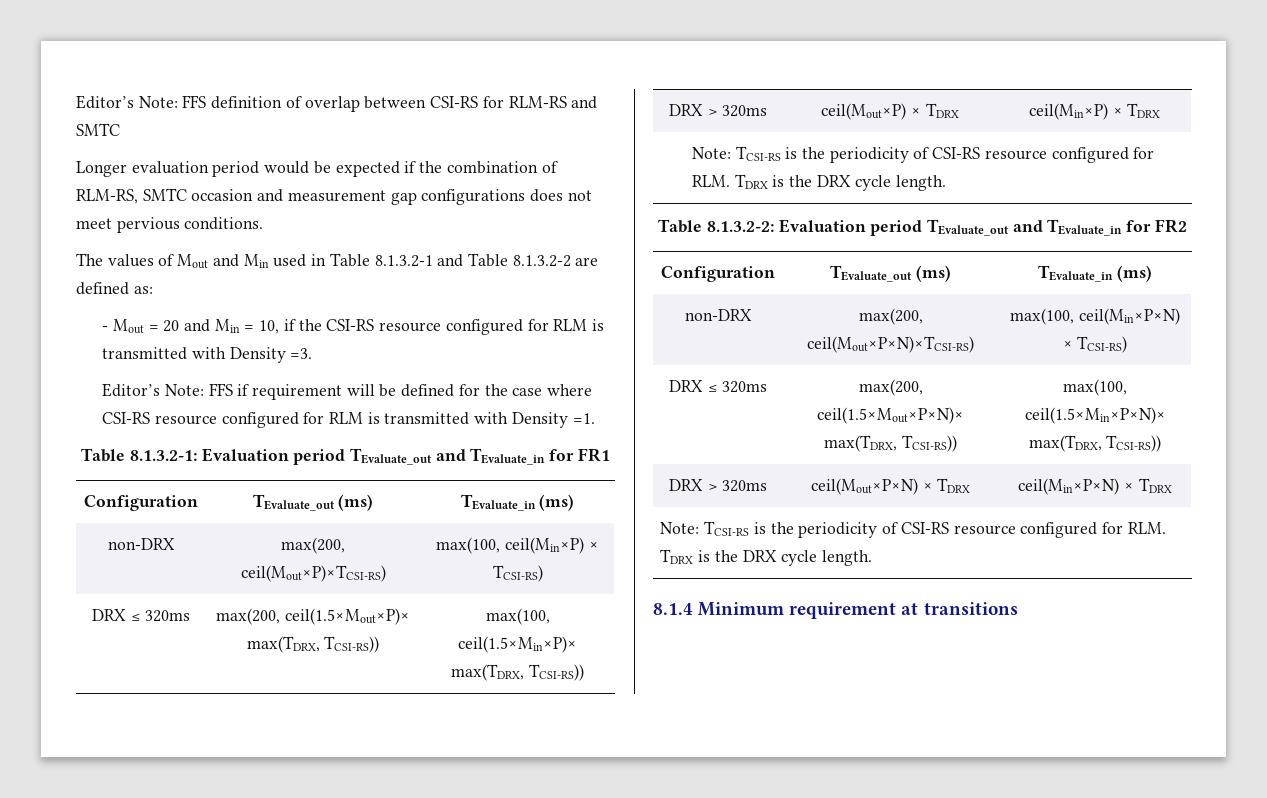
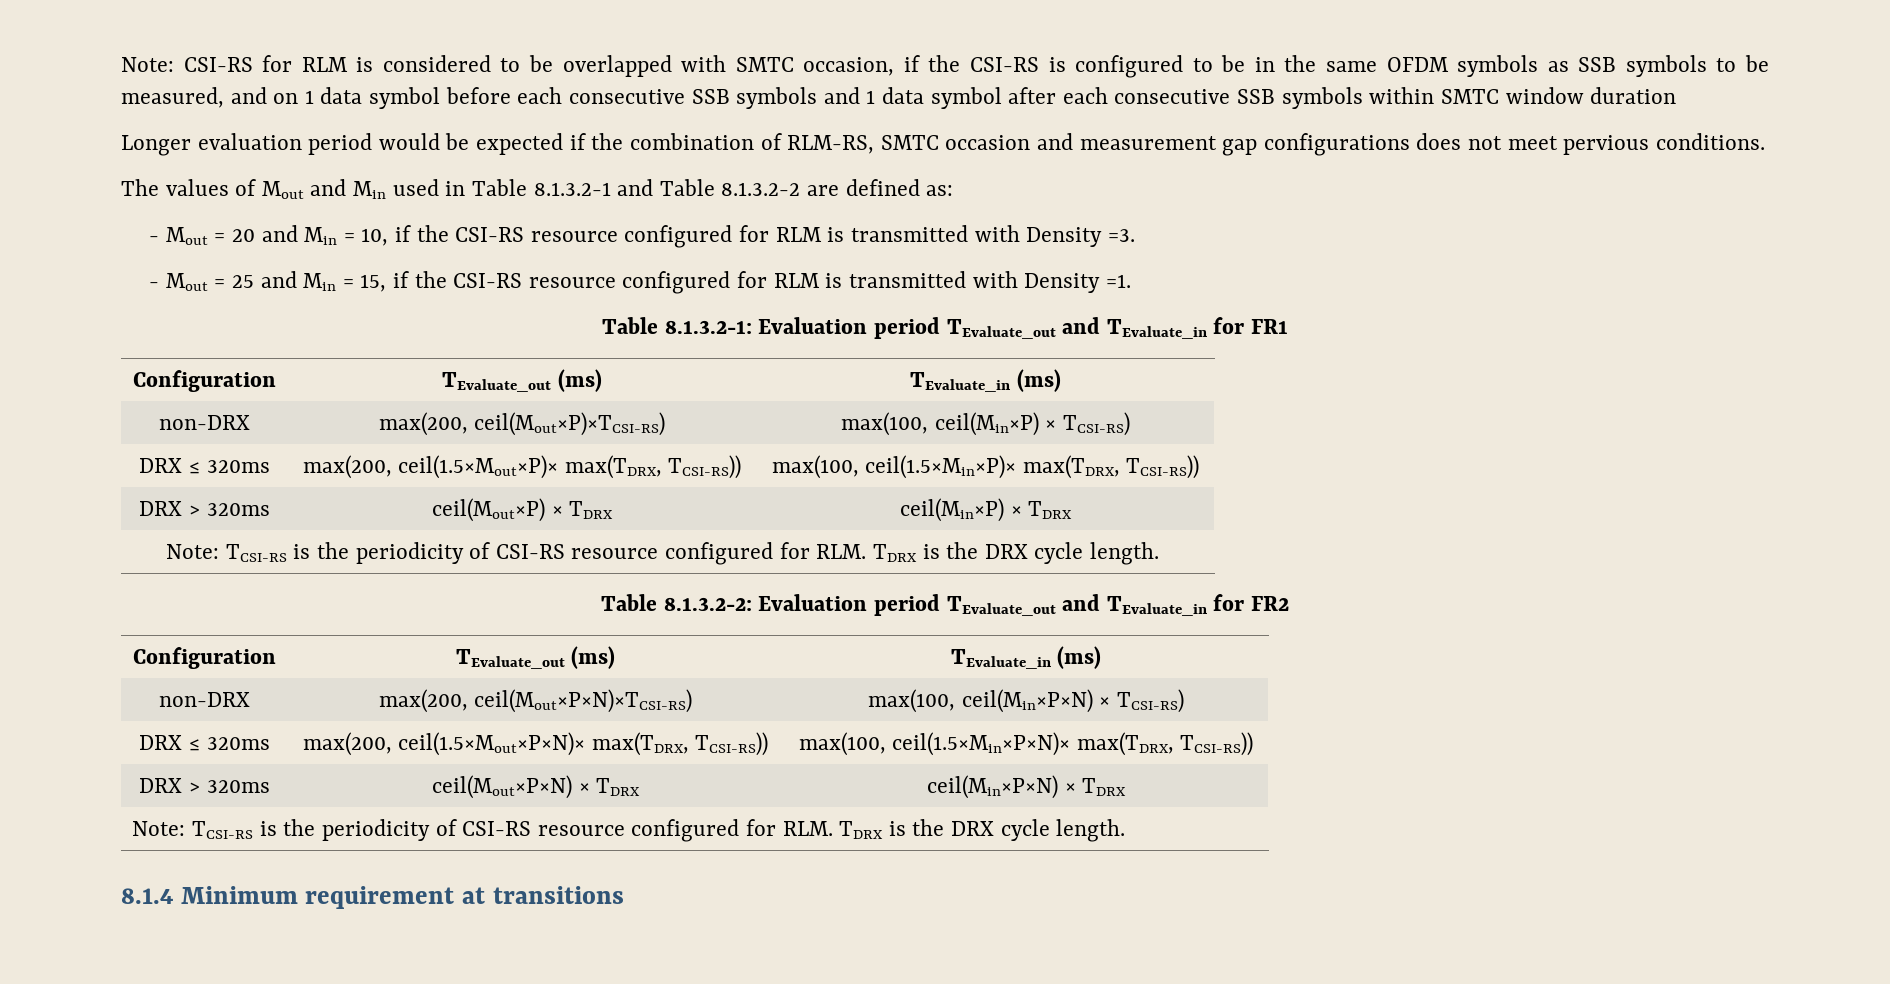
- Editor’s Note: FFS definition of overlap between CSI-RS for RLM-RS and SMTC
+ Note: CSI-RS for RLM is considered to be overlapped with SMTC occasion, if the CSI-RS is configured to be in the same OFDM symbols as SSB symbols to be measured, and on 1 data symbol before each consecutive SSB symbols and 1 data symbol after each consecutive SSB symbols within SMTC window duration
- Editor’s Note: FFS if requirement will be defined for the case where CSI-RS resource configured for RLM is transmitted with Density =1.
+ - Mout = 25 and Min = 15, if the CSI-RS resource configured for RLM is transmitted with Density =1.

